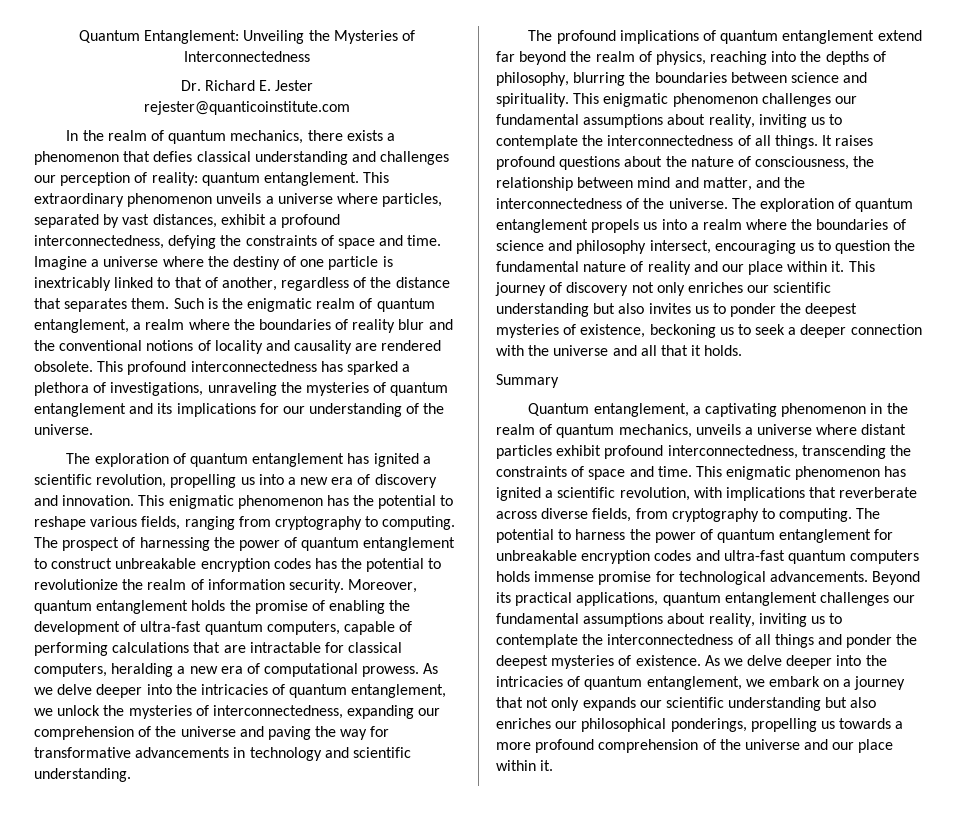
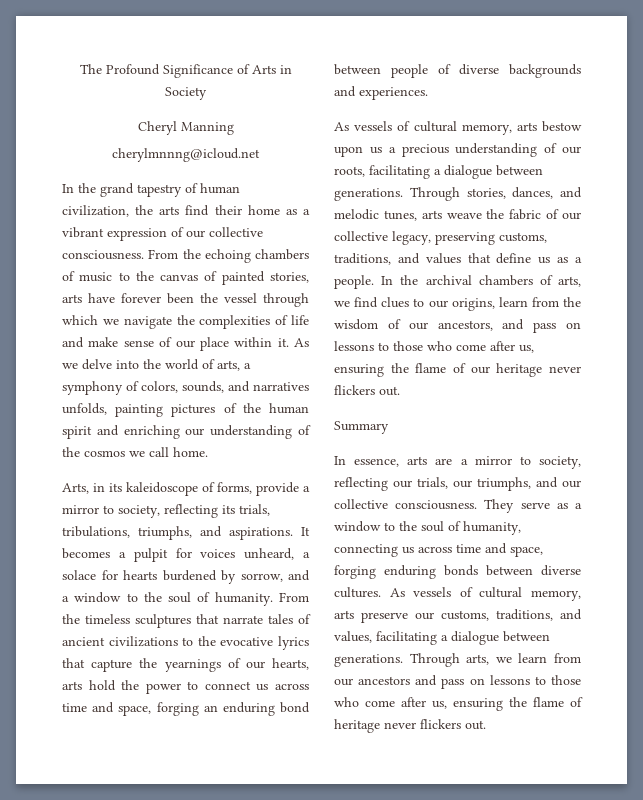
- Quantum Entanglement: Unveiling the Mysteries of Interconnectedness
- Dr. Richard E. Jester
- rejester@quanticoinstitute.com
- In the realm of quantum mechanics, there exists a phenomenon that defies classical understanding and challenges our perception of reality: quantum entanglement. This extraordinary phenomenon unveils a universe where particles, separated by vast distances, exhibit a profound interconnectedness, defying the constraints of space and time. Imagine a universe where the destiny of one particle is inextricably linked to that of another, regardless of the distance that separates them. Such is the enigmatic realm of quantum entanglement, a realm where the boundaries of reality blur and the conventional notions of locality and causality are rendered obsolete. This profound interconnectedness has sparked a plethora of investigations, unraveling the mysteries of quantum entanglement and its implications for our understanding of the universe.
- The exploration of quantum entanglement has ignited a scientific revolution, propelling us into a new era of discovery and innovation. This enigmatic phenomenon has the potential to reshape various fields, ranging from cryptography to computing. The prospect of harnessing the power of quantum entanglement to construct unbreakable encryption codes has the potential to revolutionize the realm of information security. Moreover, quantum entanglement holds the promise of enabling the development of ultra-fast quantum computers, capable of performing calculations that are intractable for classical computers, heralding a new era of computational prowess. As we delve deeper into the intricacies of quantum entanglement, we unlock the mysteries of interconnectedness, expanding our comprehension of the universe and paving the way for transformative advancements in technology and scientific understanding.
- The profound implications of quantum entanglement extend far beyond the realm of physics, reaching into the depths of philosophy, blurring the boundaries between science and spirituality. This enigmatic phenomenon challenges our fundamental assumptions about reality, inviting us to contemplate the interconnectedness of all things. It raises profound questions about the nature of consciousness, the relationship between mind and matter, and the interconnectedness of the universe. The exploration of quantum entanglement propels us into a realm where the boundaries of science and philosophy intersect, encouraging us to question the fundamental nature of reality and our place within it. This journey of discovery not only enriches our scientific understanding but also invites us to ponder the deepest mysteries of existence, beckoning us to seek a deeper connection with the universe and all that it holds.
+ The Profound Significance of Arts in Society
+ Cheryl Manning
+ cherylmnnng@icloud.net
+ In the grand tapestry of human civilization, the arts find their home as a vibrant expression of our collective consciousness. From the echoing chambers of music to the canvas of painted stories, arts have forever been the vessel through which we navigate the complexities of life and make sense of our place within it. As we delve into the world of arts, a symphony of colors, sounds, and narratives unfolds, painting pictures of the human spirit and enriching our understanding of the cosmos we call home.
+ Arts, in its kaleidoscope of forms, provide a mirror to society, reflecting its trials, tribulations, triumphs, and aspirations. It becomes a pulpit for voices unheard, a solace for hearts burdened by sorrow, and a window to the soul of humanity. From the timeless sculptures that narrate tales of ancient civilizations to the evocative lyrics that capture the yearnings of our hearts, arts hold the power to connect us across time and space, forging an enduring bond between people of diverse backgrounds and experiences.
+ As vessels of cultural memory, arts bestow upon us a precious understanding of our roots, facilitating a dialogue between generations. Through stories, dances, and melodic tunes, arts weave the fabric of our collective legacy, preserving customs, traditions, and values that define us as a people. In the archival chambers of arts, we find clues to our origins, learn from the wisdom of our ancestors, and pass on lessons to those who come after us, ensuring the flame of our heritage never flickers out.
  Summary
- Quantum entanglement, a captivating phenomenon in the realm of quantum mechanics, unveils a universe where distant particles exhibit profound interconnectedness, transcending the constraints of space and time. This enigmatic phenomenon has ignited a scientific revolution, with implications that reverberate across diverse fields, from cryptography to computing. The potential to harness the power of quantum entanglement for unbreakable encryption codes and ultra-fast quantum computers holds immense promise for technological advancements. Beyond its practical applications, quantum entanglement challenges our fundamental assumptions about reality, inviting us to contemplate the interconnectedness of all things and ponder the deepest mysteries of existence. As we delve deeper into the intricacies of quantum entanglement, we embark on a journey that not only expands our scientific understanding but also enriches our philosophical ponderings, propelling us towards a more profound comprehension of the universe and our place within it.
+ In essence, arts are a mirror to society, reflecting our trials, our triumphs, and our collective consciousness. They serve as a window to the soul of humanity, connecting us across time and space, forging enduring bonds between diverse cultures. As vessels of cultural memory, arts preserve our customs, traditions, and values, facilitating a dialogue between generations. Through arts, we learn from our ancestors and pass on lessons to those who come after us, ensuring the flame of heritage never flickers out.

